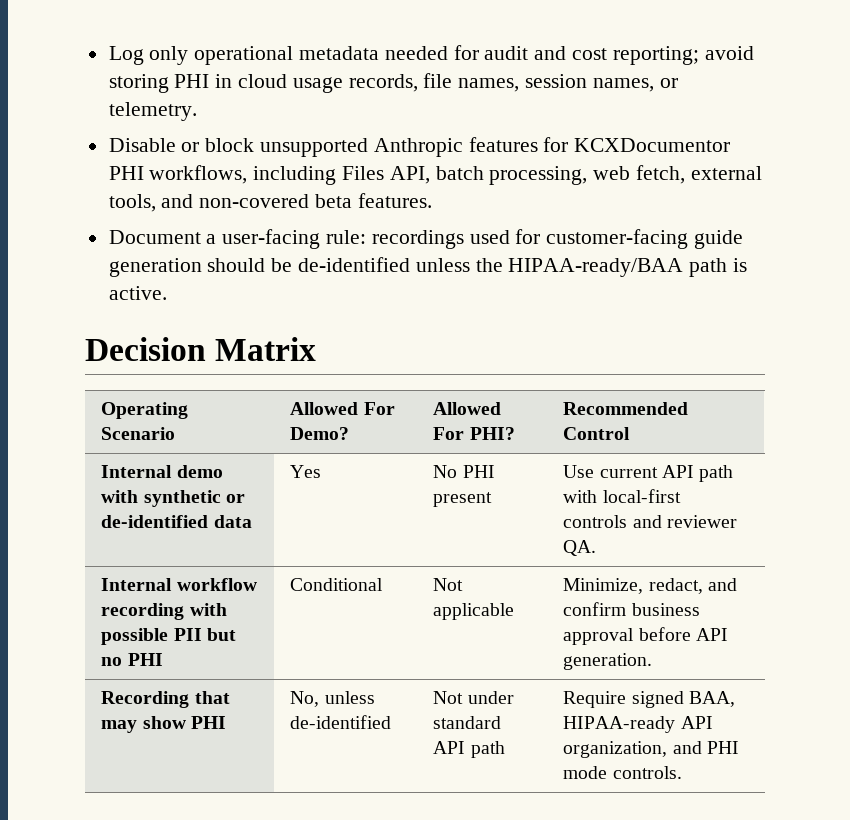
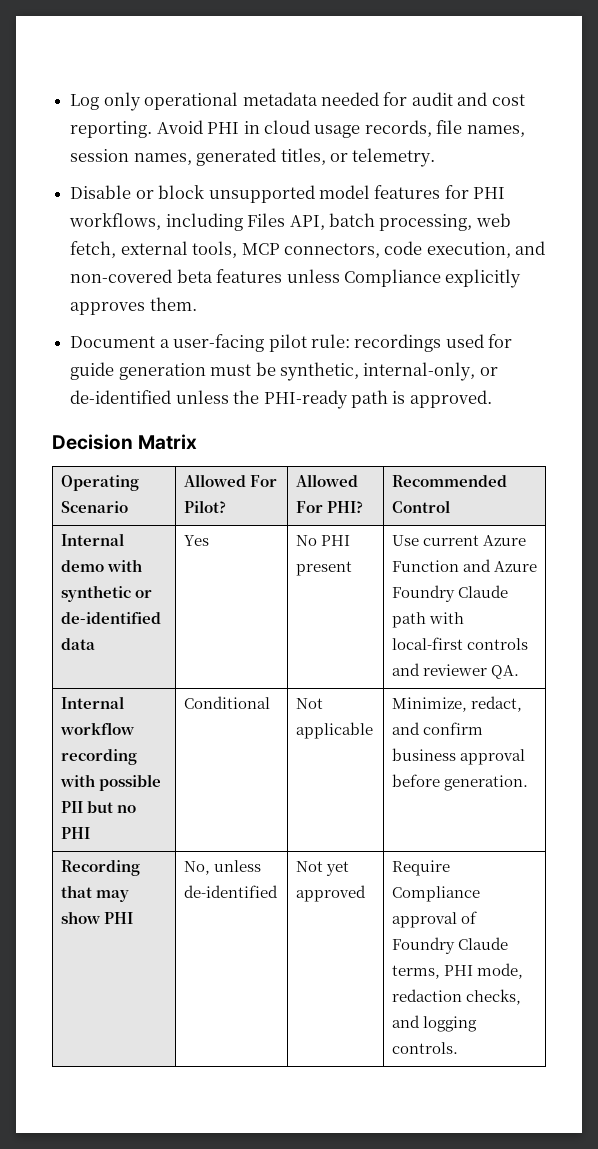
- Log only operational metadata needed for audit and cost reporting; avoid storing PHI in cloud usage records, file names, session names, or telemetry.
+ Log only operational metadata needed for audit and cost reporting. Avoid PHI in cloud usage records, file names, session names, generated titles, or telemetry.
- Disable or block unsupported Anthropic features for KCXDocumentor PHI workflows, including Files API, batch processing, web fetch, external tools, and non-covered beta features.
+ Disable or block unsupported model features for PHI workflows, including Files API, batch processing, web fetch, external tools, MCP connectors, code execution, and non-covered beta features unless Compliance explicitly approves them.
- Document a user-facing rule: recordings used for customer-facing guide generation should be de-identified unless the HIPAA-ready/BAA path is active.
+ Document a user-facing pilot rule: recordings used for guide generation must be synthetic, internal-only, or de-identified unless the PHI-ready path is approved.
- Operating Scenario | Allowed For Demo? | Allowed For PHI? | Recommended Control
+ Operating Scenario | Allowed For Pilot? | Allowed For PHI? | Recommended Control
- Internal demo with synthetic or de-identified data | Yes | No PHI present | Use current API path with local-first controls and reviewer QA.
+ Internal demo with synthetic or de-identified data | Yes | No PHI present | Use current Azure Function and Azure Foundry Claude path with local-first controls and reviewer QA.
- Internal workflow recording with possible PII but no PHI | Conditional | Not applicable | Minimize, redact, and confirm business approval before API generation.
+ Internal workflow recording with possible PII but no PHI | Conditional | Not applicable | Minimize, redact, and confirm business approval before generation.
- Recording that may show PHI | No, unless de-identified | Not under standard API path | Require signed BAA, HIPAA-ready API organization, and PHI mode controls.
+ Recording that may show PHI | No, unless de-identified | Not yet approved | Require Compliance approval of Foundry Claude terms, PHI mode, redaction checks, and logging controls.

